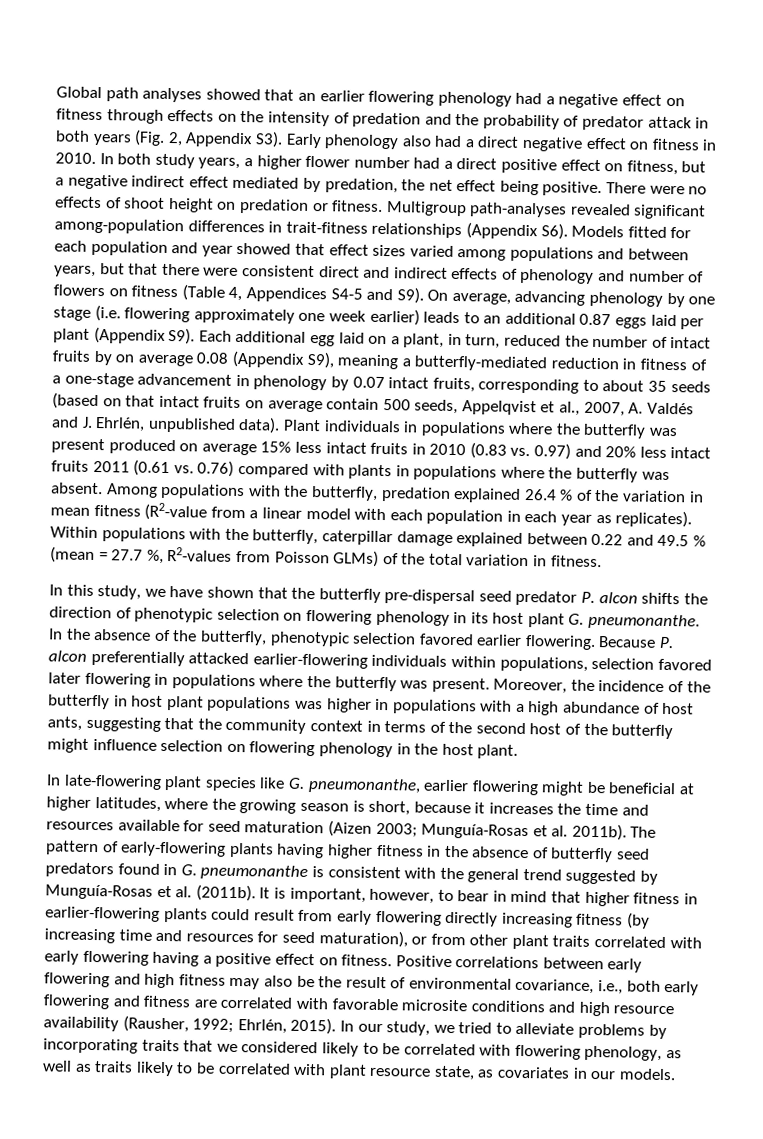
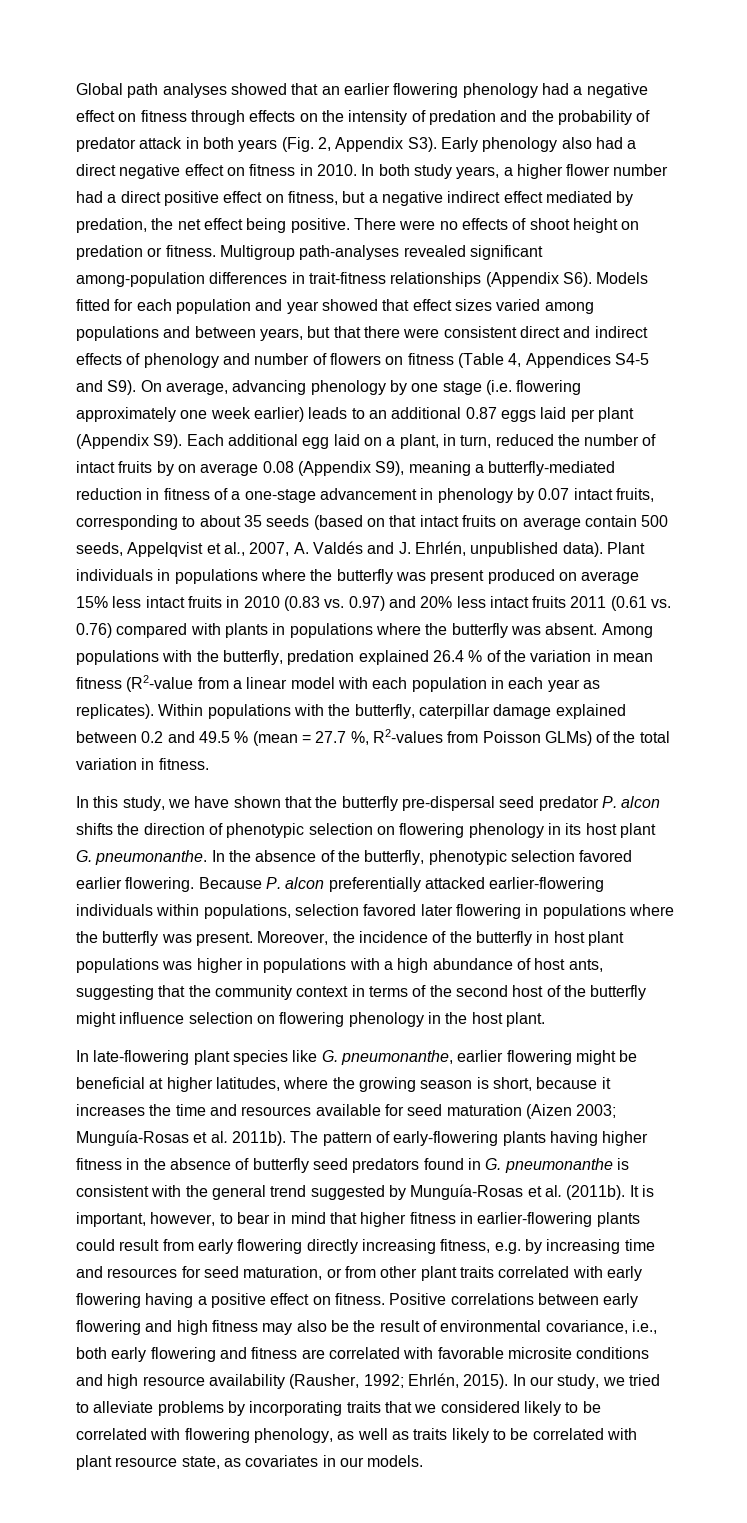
- Within populations with the butterfly, caterpillar damage explained between 0.22 and 49.5 % (mean = 27.7 %, R2-values from Poisson GLMs) of the total variation in fitness.
+ Within populations with the butterfly, caterpillar damage explained between 0.2 and 49.5 % (mean = 27.7 %, R2-values from Poisson GLMs) of the total variation in fitness.
- It is important, however, to bear in mind that higher fitness in earlier-flowering plants could result from early flowering directly increasing fitness (by increasing time and resources for seed maturation), or from other plant traits correlated with early flowering having a positive effect on fitness.
+ It is important, however, to bear in mind that higher fitness in earlier-flowering plants could result from early flowering directly increasing fitness, e.g. by increasing time and resources for seed maturation, or from other plant traits correlated with early flowering having a positive effect on fitness.

